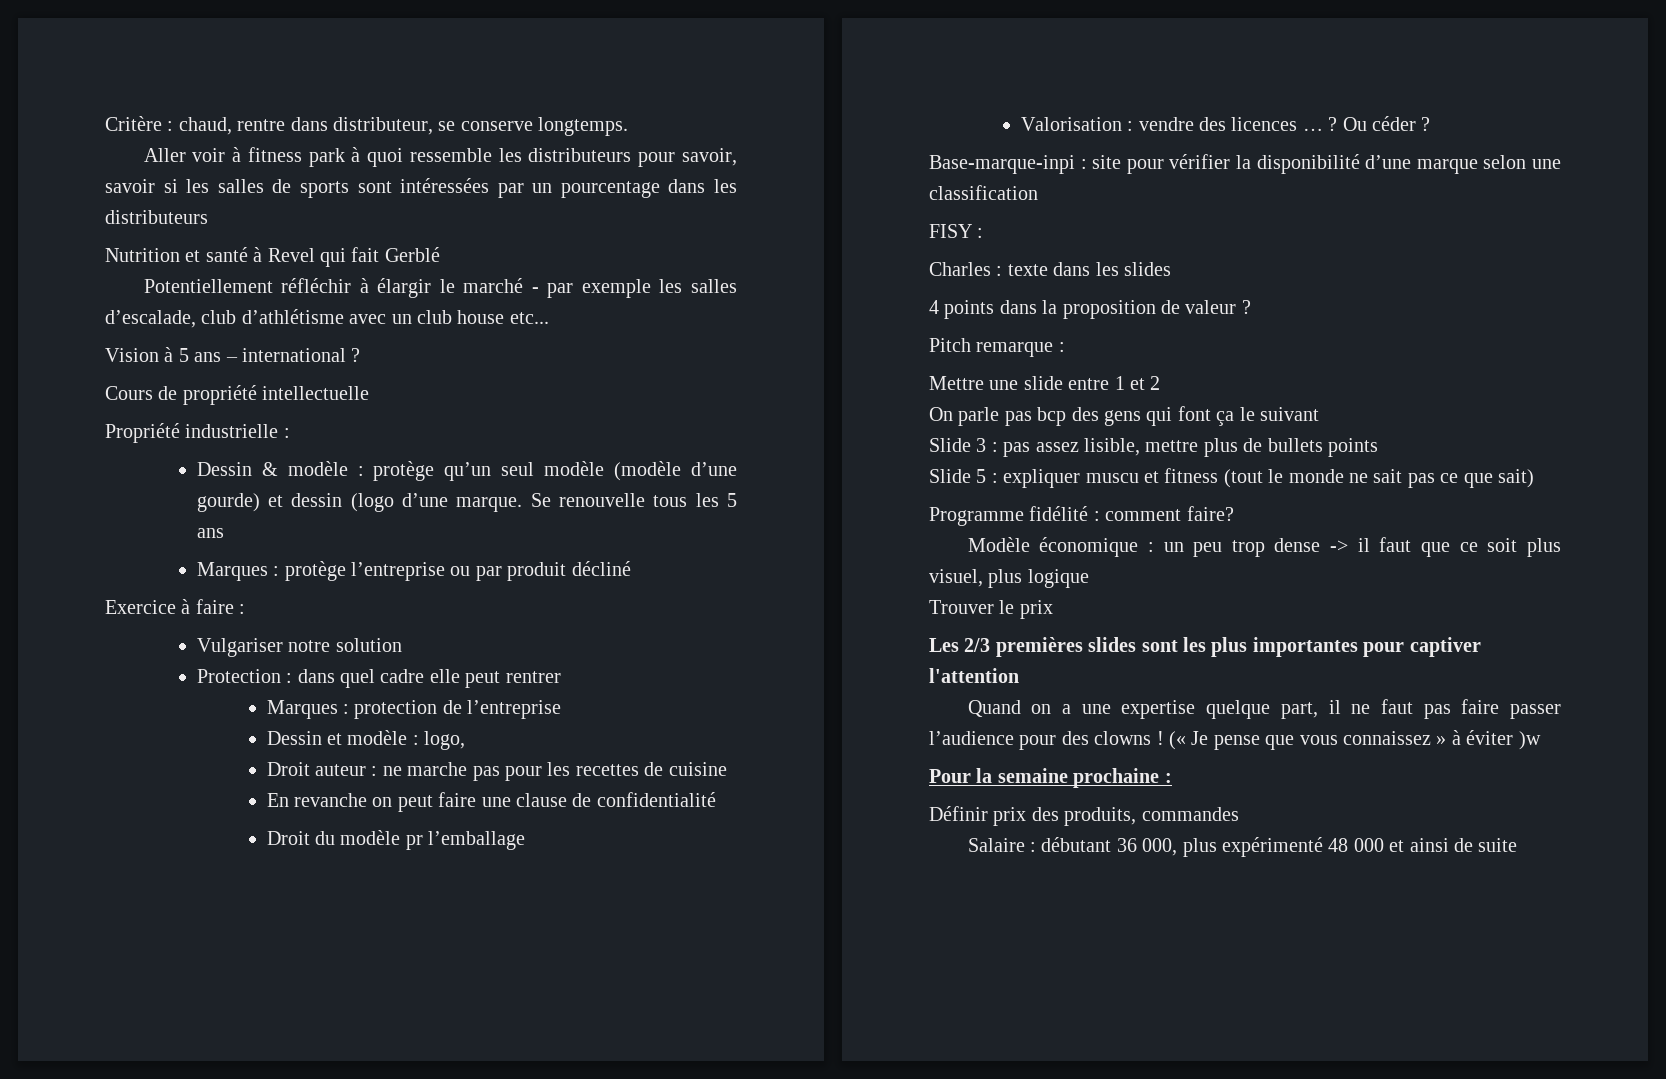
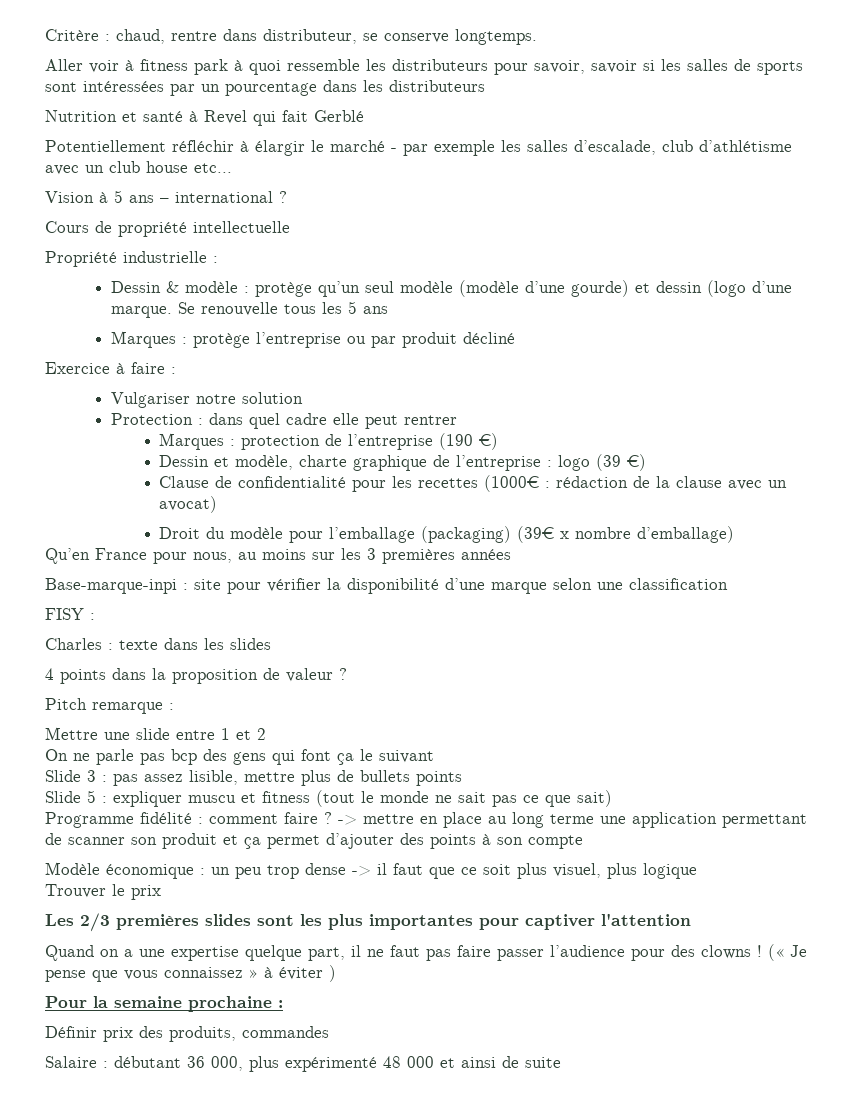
- Marques : protection de l’entreprise
+ Marques : protection de l’entreprise (190 €)
- Dessin et modèle : logo,
- Droit auteur : ne marche pas pour les recettes de cuisine
- En revanche on peut faire une clause de confidentialité
+ Dessin et modèle, charte graphique de l’entreprise : logo (39 €)
+ Clause de confidentialité pour les recettes (1000€ : rédaction de la clause avec un avocat)
- Droit du modèle pr l’emballage
- Valorisation : vendre des licences … ? Ou céder ?
+ Droit du modèle pour l’emballage (packaging) (39€ x nombre d’emballage)
+ Qu’en France pour nous, au moins sur les 3 premières années
- On parle pas bcp des gens qui font ça le suivant
+ On ne parle pas bcp des gens qui font ça le suivant
- Programme fidélité : comment faire?
+ Programme fidélité : comment faire ? -> mettre en place au long terme une application permettant de scanner son produit et ça permet d’ajouter des points à son compte
- (« Je pense que vous connaissez » à éviter )w
+ (« Je pense que vous connaissez » à éviter )

